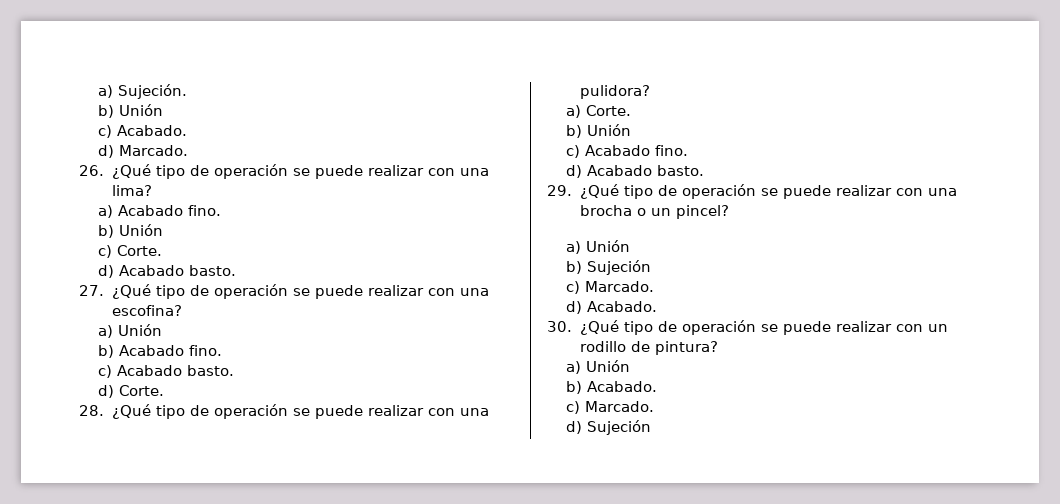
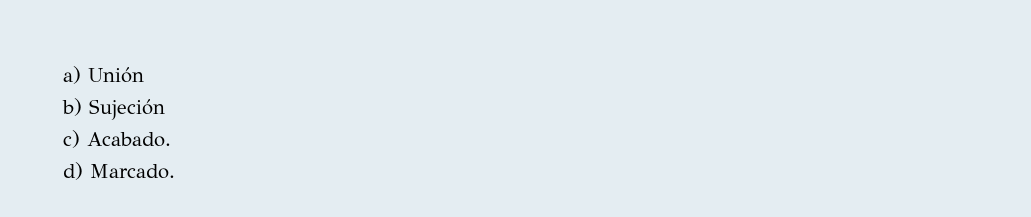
- a) Sujeción.
- b) Unión
- c) Acabado.
- d) Marcado.
- 26. ¿Qué tipo de operación se puede realizar con una lima?
- a) Acabado fino.
- b) Unión
- c) Corte.
- d) Acabado basto.
- 27. ¿Qué tipo de operación se puede realizar con una escofina?
- a) Unión
- b) Acabado fino.
- c) Acabado basto.
- d) Corte.
- 28. ¿Qué tipo de operación se puede realizar con una pulidora?
- a) Corte.
- b) Unión
- c) Acabado fino.
- d) Acabado basto.
- 29. ¿Qué tipo de operación se puede realizar con una brocha o un pincel?
  b) Sujeción
- c) Marcado.
- d) Acabado.
- 30. ¿Qué tipo de operación se puede realizar con un rodillo de pintura?
- a) Unión
- b) Acabado.
- c) Marcado.
- d) Sujeción
+ c) Acabado.
+ d) Marcado.

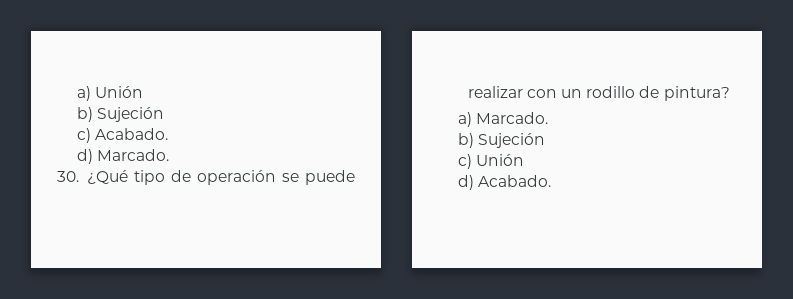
+ 30. ¿Qué tipo de operación se puede realizar con un rodillo de pintura?
+ a) Marcado.
+ b) Sujeción
+ c) Unión
+ d) Acabado.

